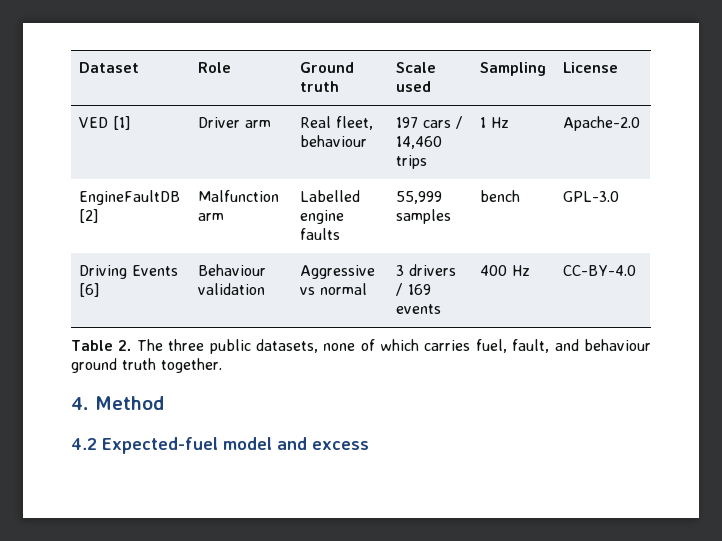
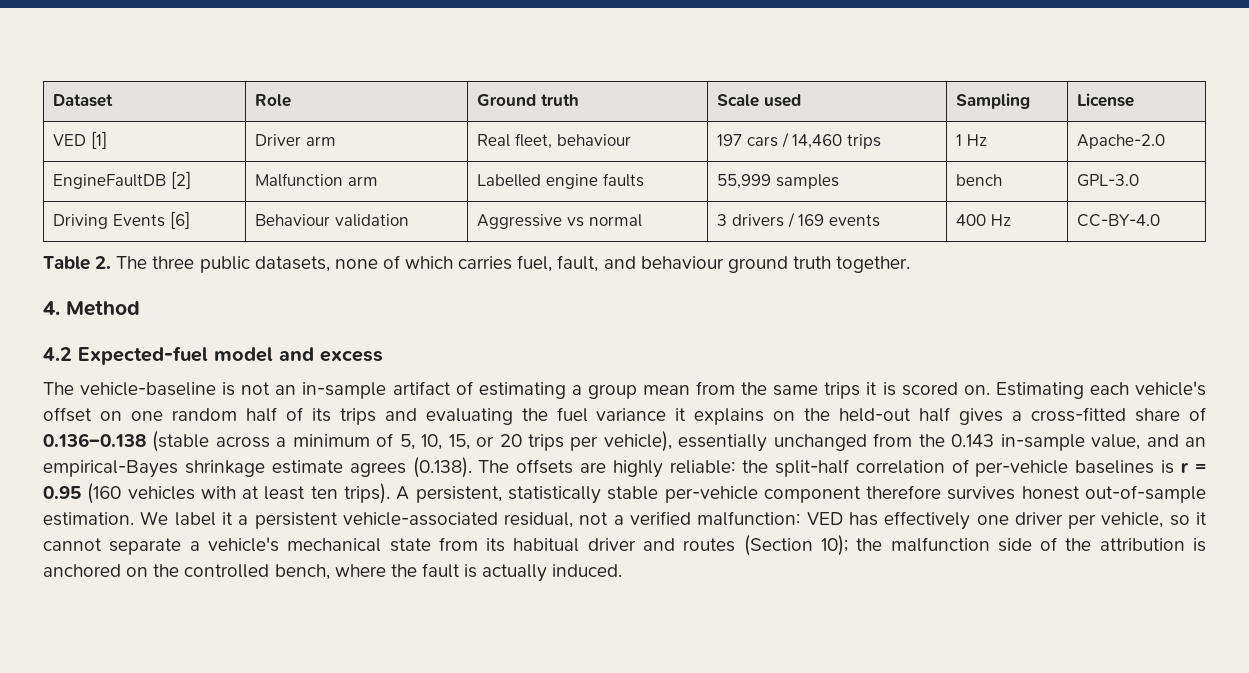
+ The vehicle-baseline is not an in-sample artifact of estimating a group mean from the same trips it is scored on. Estimating each vehicle's offset on one random half of its trips and evaluating the fuel variance it explains on the held-out half gives a cross-fitted share of 0.136–0.138 (stable across a minimum of 5, 10, 15, or 20 trips per vehicle), essentially unchanged from the 0.143 in-sample value, and an empirical-Bayes shrinkage estimate agrees (0.138). The offsets are highly reliable: the split-half correlation of per-vehicle baselines is r = 0.95 (160 vehicles with at least ten trips). A persistent, statistically stable per-vehicle component therefore survives honest out-of-sample estimation. We label it a persistent vehicle-associated residual, not a verified malfunction: VED has effectively one driver per vehicle, so it cannot separate a vehicle's mechanical state from its habitual driver and routes (Section 10); the malfunction side of the attribution is anchored on the controlled bench, where the fault is actually induced.

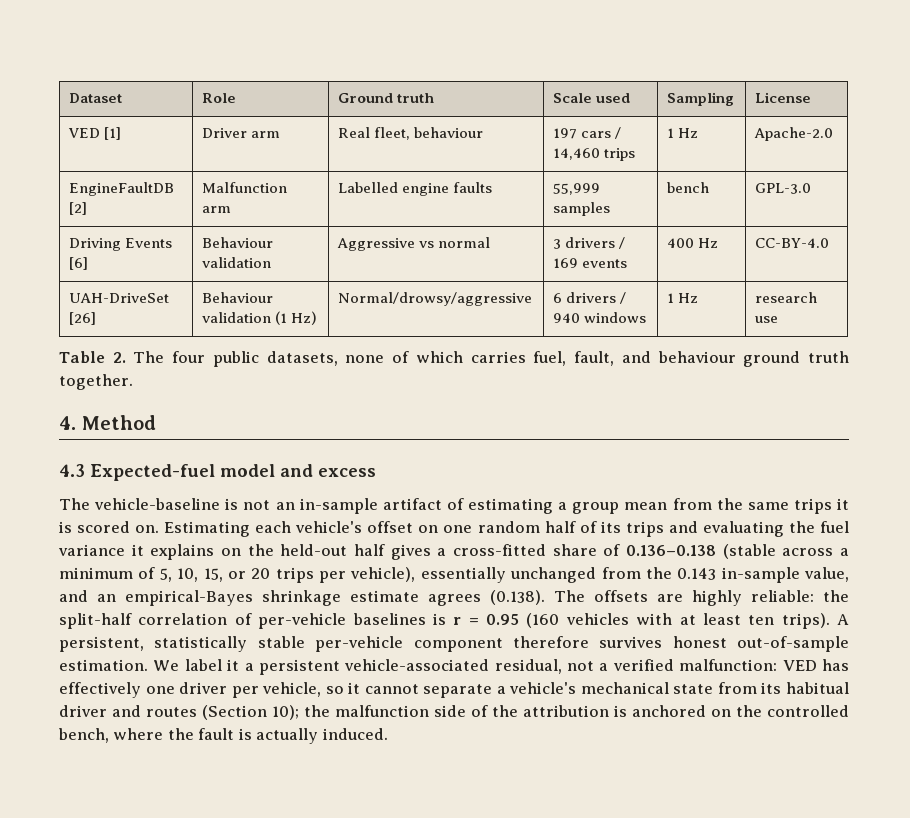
+ UAH-DriveSet [26] | Behaviour validation (1 Hz) | Normal/drowsy/aggressive | 6 drivers / 940 windows | 1 Hz | research use
- Table 2. The three public datasets, none of which carries fuel, fault, and behaviour ground truth together.
+ Table 2. The four public datasets, none of which carries fuel, fault, and behaviour ground truth together.
- 4.2 Expected-fuel model and excess
+ 4.3 Expected-fuel model and excess

